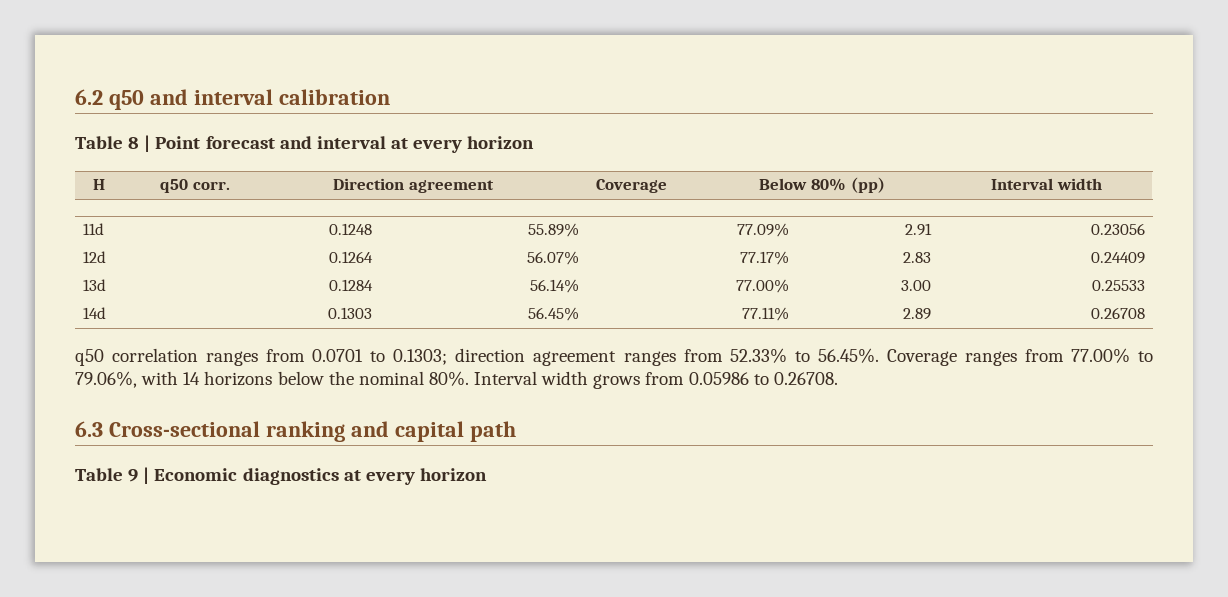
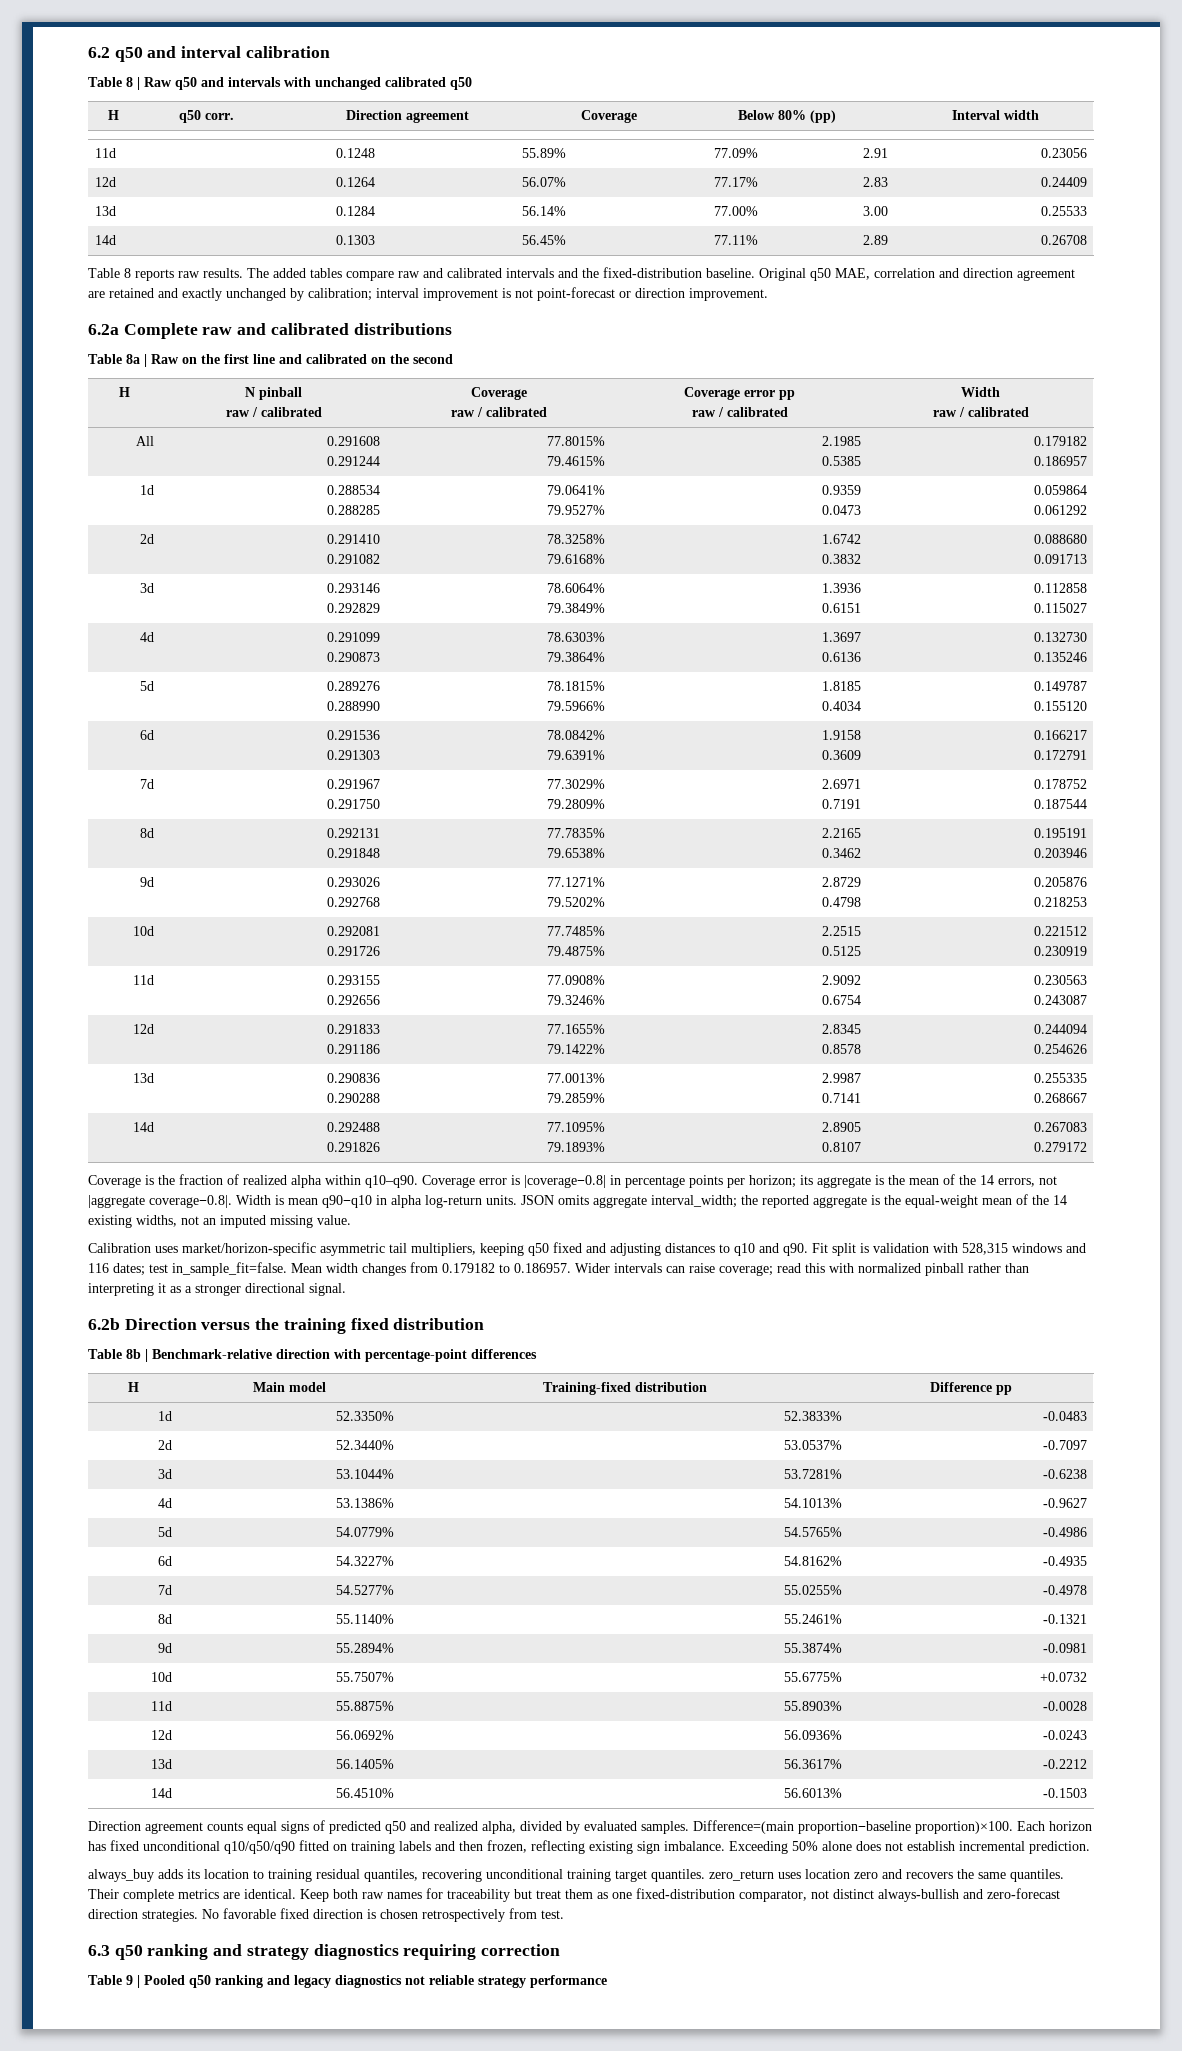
- Table 8 | Point forecast and interval at every horizon
+ Table 8 | Raw q50 and intervals with unchanged calibrated q50
- q50 correlation ranges from 0.0701 to 0.1303; direction agreement ranges from 52.33% to 56.45%. Coverage ranges from 77.00% to 79.06%, with 14 horizons below the nominal 80%. Interval width grows from 0.05986 to 0.26708.
+ Table 8 reports raw results. The added tables compare raw and calibrated intervals and the fixed-distribution baseline. Original q50 MAE, correlation and direction agreement are retained and exactly unchanged by calibration; interval improvement is not point-forecast or direction improvement.
+ 6.2a Complete raw and calibrated distributions
+ Table 8a | Raw on the first line and calibrated on the second
+ H | N pinball
+ raw / calibrated | Coverage
+ raw / calibrated | Coverage error pp
+ raw / calibrated | Width
+ raw / calibrated
+ All | 0.291608
+ 0.291244 | 77.8015%
+ 79.4615% | 2.1985
+ 0.5385 | 0.179182
+ 0.186957
+ 1d | 0.288534
+ 0.288285 | 79.0641%
+ 79.9527% | 0.9359
+ 0.0473 | 0.059864
+ 0.061292
+ 2d | 0.291410
+ 0.291082 | 78.3258%
+ 79.6168% | 1.6742
+ 0.3832 | 0.088680
+ 0.091713
+ 3d | 0.293146
+ 0.292829 | 78.6064%
+ 79.3849% | 1.3936
+ 0.6151 | 0.112858
+ 0.115027
+ 4d | 0.291099
+ 0.290873 | 78.6303%
+ 79.3864% | 1.3697
+ 0.6136 | 0.132730
+ 0.135246
+ 5d | 0.289276
+ 0.288990 | 78.1815%
+ 79.5966% | 1.8185
+ 0.4034 | 0.149787
+ 0.155120
+ 6d | 0.291536
+ 0.291303 | 78.0842%
+ 79.6391% | 1.9158
+ 0.3609 | 0.166217
+ 0.172791
+ 7d | 0.291967
+ 0.291750 | 77.3029%
+ 79.2809% | 2.6971
+ 0.7191 | 0.178752
+ 0.187544
+ 8d | 0.292131
+ 0.291848 | 77.7835%
+ 79.6538% | 2.2165
+ 0.3462 | 0.195191
+ 0.203946
+ 9d | 0.293026
+ 0.292768 | 77.1271%
+ 79.5202% | 2.8729
+ 0.4798 | 0.205876
+ 0.218253
+ 10d | 0.292081
+ 0.291726 | 77.7485%
+ 79.4875% | 2.2515
+ 0.5125 | 0.221512
+ 0.230919
+ 11d | 0.293155
+ 0.292656 | 77.0908%
+ 79.3246% | 2.9092
+ 0.6754 | 0.230563
+ 0.243087
+ 12d | 0.291833
+ 0.291186 | 77.1655%
+ 79.1422% | 2.8345
+ 0.8578 | 0.244094
+ 0.254626
+ 13d | 0.290836
+ 0.290288 | 77.0013%
+ 79.2859% | 2.9987
+ 0.7141 | 0.255335
+ 0.268667
+ 14d | 0.292488
+ 0.291826 | 77.1095%
+ 79.1893% | 2.8905
+ 0.8107 | 0.267083
+ 0.279172
+ Coverage is the fraction of realized alpha within q10–q90. Coverage error is |coverage−0.8| in percentage points per horizon; its aggregate is the mean of the 14 errors, not |aggregate coverage−0.8|. Width is mean q90−q10 in alpha log-return units. JSON omits aggregate interval_width; the reported aggregate is the equal-weight mean of the 14 existing widths, not an imputed missing value.
+ Calibration uses market/horizon-specific asymmetric tail multipliers, keeping q50 fixed and adjusting distances to q10 and q90. Fit split is validation with 528,315 windows and 116 dates; test in_sample_fit=false. Mean width changes from 0.179182 to 0.186957. Wider intervals can raise coverage; read this with normalized pinball rather than interpreting it as a stronger directional signal.
+ 6.2b Direction versus the training fixed distribution
+ Table 8b | Benchmark-relative direction with percentage-point differences
+ H | Main model | Training-fixed distribution | Difference pp
+ 1d | 52.3350% | 52.3833% | -0.0483
+ 2d | 52.3440% | 53.0537% | -0.7097
+ 3d | 53.1044% | 53.7281% | -0.6238
+ 4d | 53.1386% | 54.1013% | -0.9627
+ 5d | 54.0779% | 54.5765% | -0.4986
+ 6d | 54.3227% | 54.8162% | -0.4935
+ 7d | 54.5277% | 55.0255% | -0.4978
+ 8d | 55.1140% | 55.2461% | -0.1321
+ 9d | 55.2894% | 55.3874% | -0.0981
+ 10d | 55.7507% | 55.6775% | +0.0732
+ 11d | 55.8875% | 55.8903% | -0.0028
+ 12d | 56.0692% | 56.0936% | -0.0243
+ 13d | 56.1405% | 56.3617% | -0.2212
+ 14d | 56.4510% | 56.6013% | -0.1503
+ Direction agreement counts equal signs of predicted q50 and realized alpha, divided by evaluated samples. Difference=(main proportion−baseline proportion)×100. Each horizon has fixed unconditional q10/q50/q90 fitted on training labels and then frozen, reflecting existing sign imbalance. Exceeding 50% alone does not establish incremental prediction.
+ always_buy adds its location to training residual quantiles, recovering unconditional training target quantiles. zero_return uses location zero and recovers the same quantiles. Their complete metrics are identical. Keep both raw names for traceability but treat them as one fixed-distribution comparator, not distinct always-bullish and zero-forecast direction strategies. No favorable fixed direction is chosen retrospectively from test.
- 6.3 Cross-sectional ranking and capital path
+ 6.3 q50 ranking and strategy diagnostics requiring correction
- Table 9 | Economic diagnostics at every horizon
+ Table 9 | Pooled q50 ranking and legacy diagnostics not reliable strategy performance

